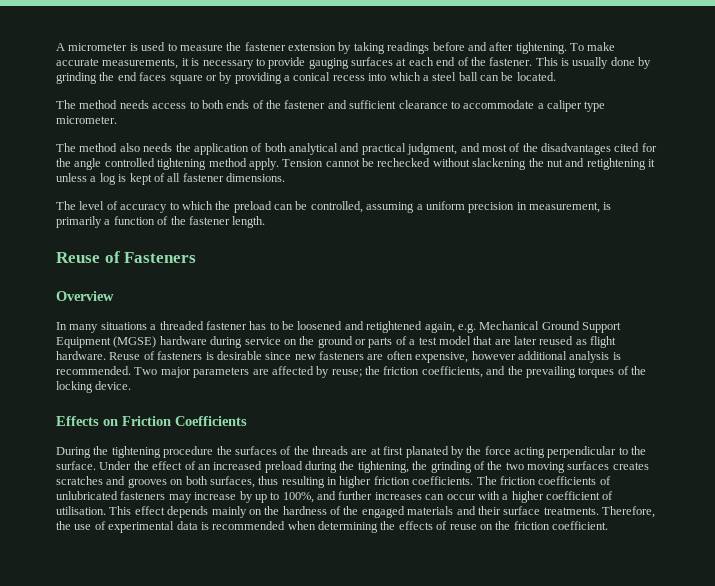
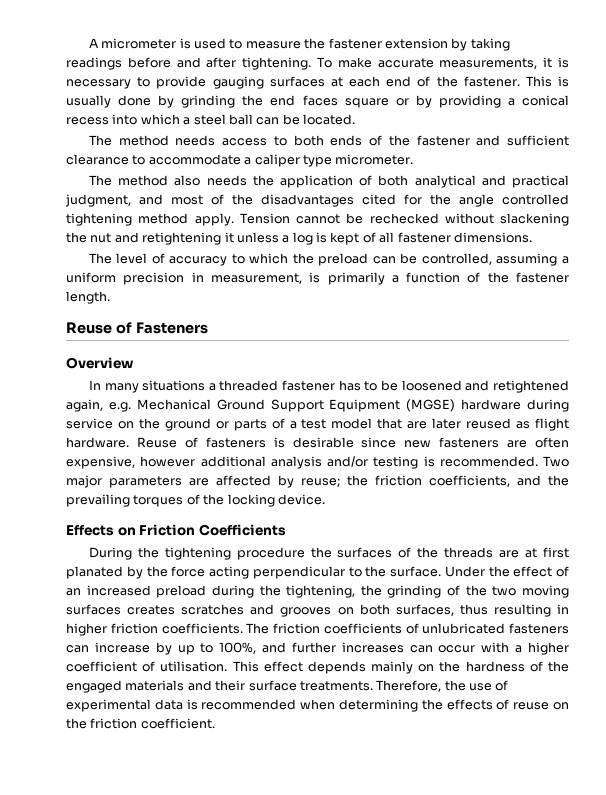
- Reuse of fasteners is desirable since new fasteners are often expensive, however additional analysis is recommended.
+ Reuse of fasteners is desirable since new fasteners are often expensive, however additional analysis and/or testing is recommended.
- The friction coefficients of unlubricated fasteners may increase by up to 100%, and further increases can occur with a higher coefficient of utilisation.
+ The friction coefficients of unlubricated fasteners can increase by up to 100%, and further increases can occur with a higher coefficient of utilisation.

